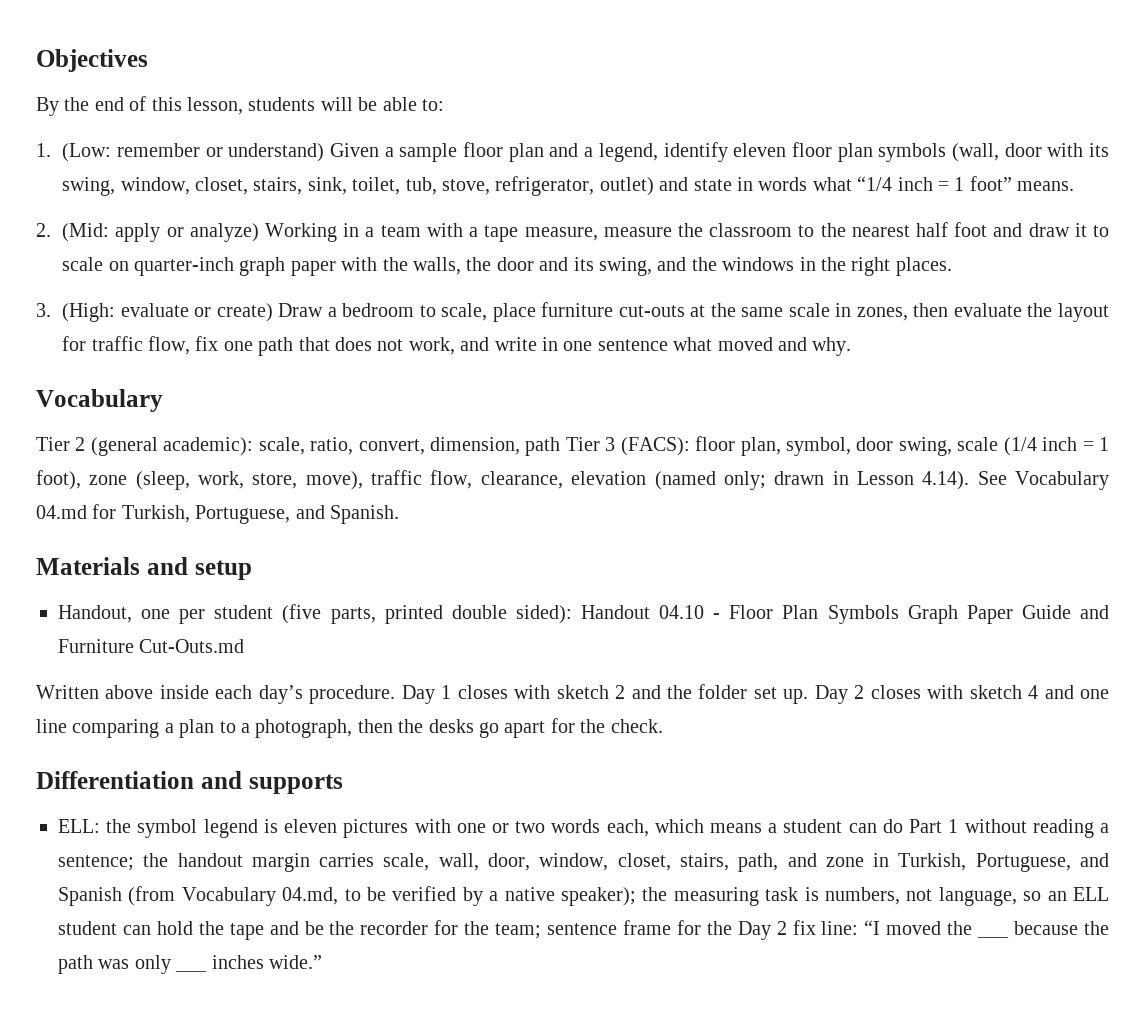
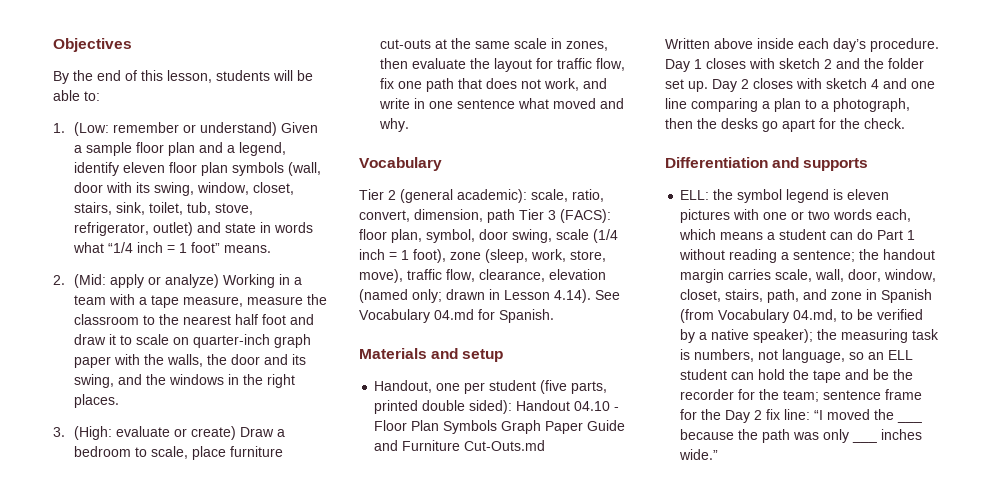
- Tier 2 (general academic): scale, ratio, convert, dimension, path Tier 3 (FACS): floor plan, symbol, door swing, scale (1/4 inch = 1 foot), zone (sleep, work, store, move), traffic flow, clearance, elevation (named only; drawn in Lesson 4.14). See Vocabulary 04.md for Turkish, Portuguese, and Spanish.
+ Tier 2 (general academic): scale, ratio, convert, dimension, path Tier 3 (FACS): floor plan, symbol, door swing, scale (1/4 inch = 1 foot), zone (sleep, work, store, move), traffic flow, clearance, elevation (named only; drawn in Lesson 4.14). See Vocabulary 04.md for Spanish.
- the handout margin carries scale, wall, door, window, closet, stairs, path, and zone in Turkish, Portuguese, and Spanish (from Vocabulary 04.md, to be verified by a native speaker);
+ the handout margin carries scale, wall, door, window, closet, stairs, path, and zone in Spanish (from Vocabulary 04.md, to be verified by a native speaker);

